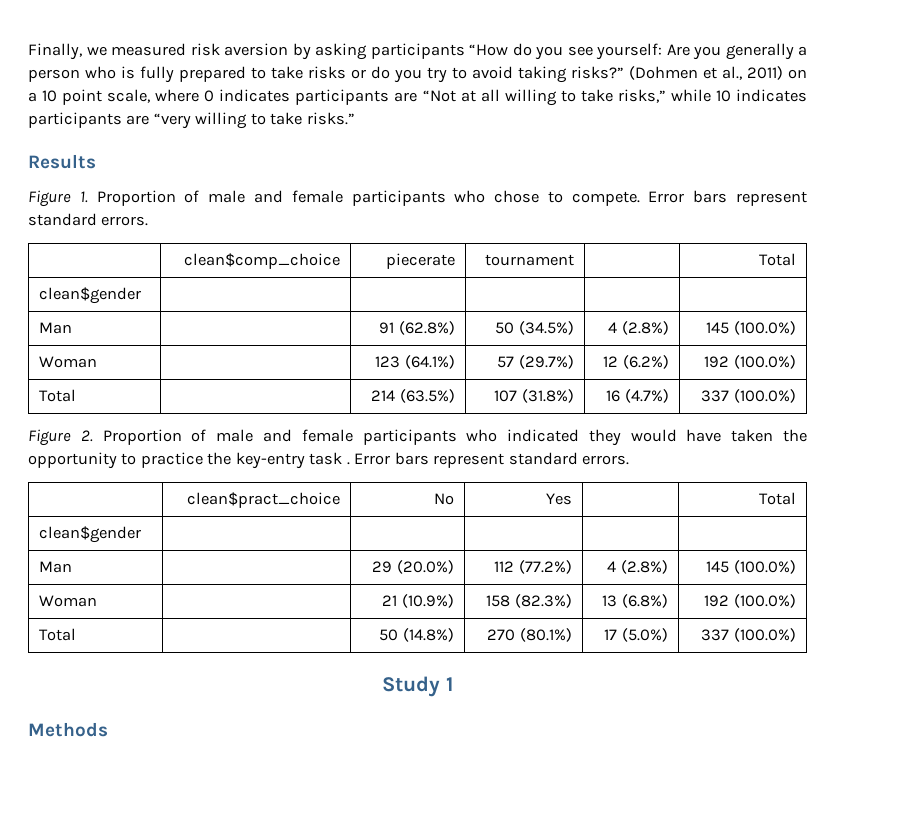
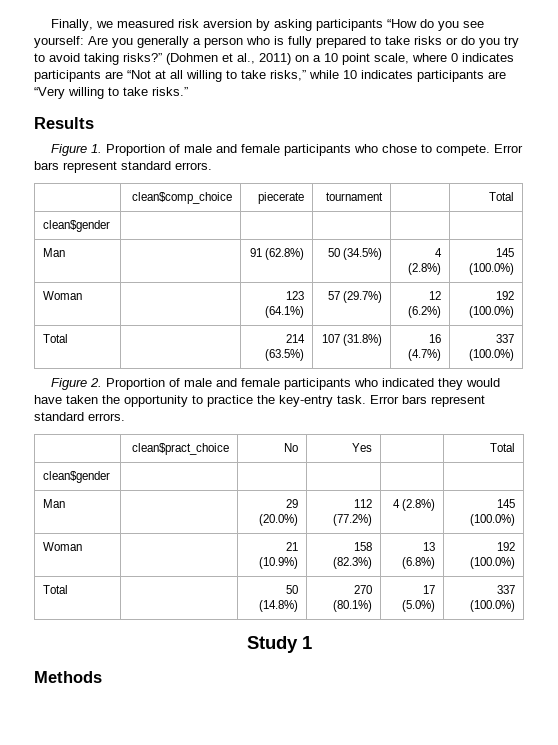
- (Dohmen et al., 2011) on a 10 point scale, where 0 indicates participants are “Not at all willing to take risks,” while 10 indicates participants are “very willing to take risks.”
+ (Dohmen et al., 2011) on a 10 point scale, where 0 indicates participants are “Not at all willing to take risks,” while 10 indicates participants are “Very willing to take risks.”
- Figure 2. Proportion of male and female participants who indicated they would have taken the opportunity to practice the key-entry task .
+ Figure 2. Proportion of male and female participants who indicated they would have taken the opportunity to practice the key-entry task.

